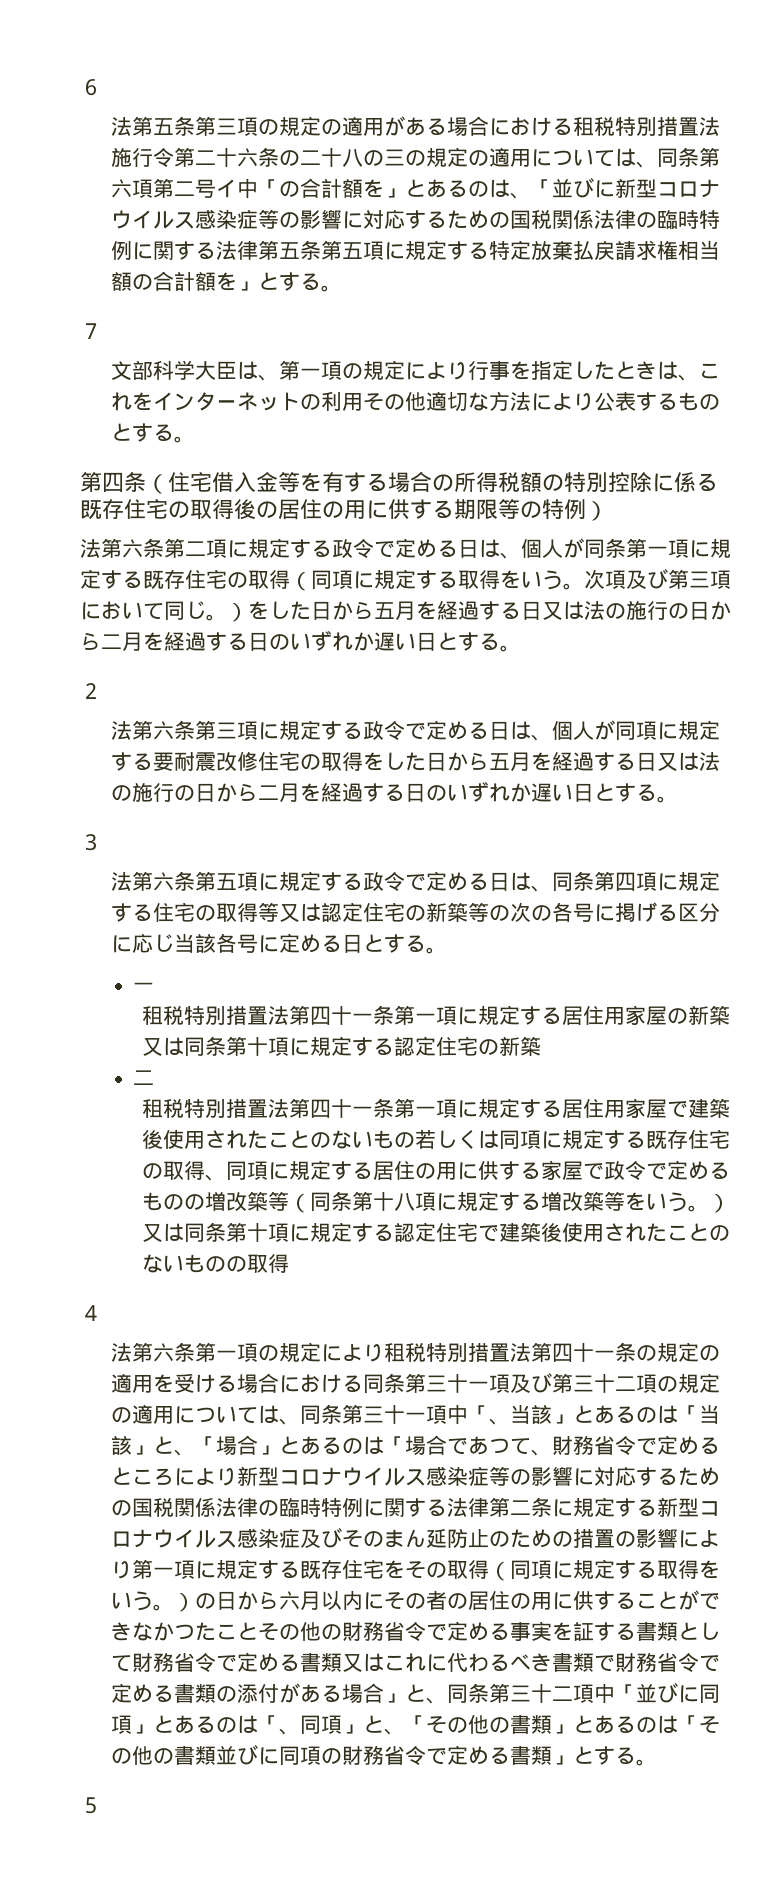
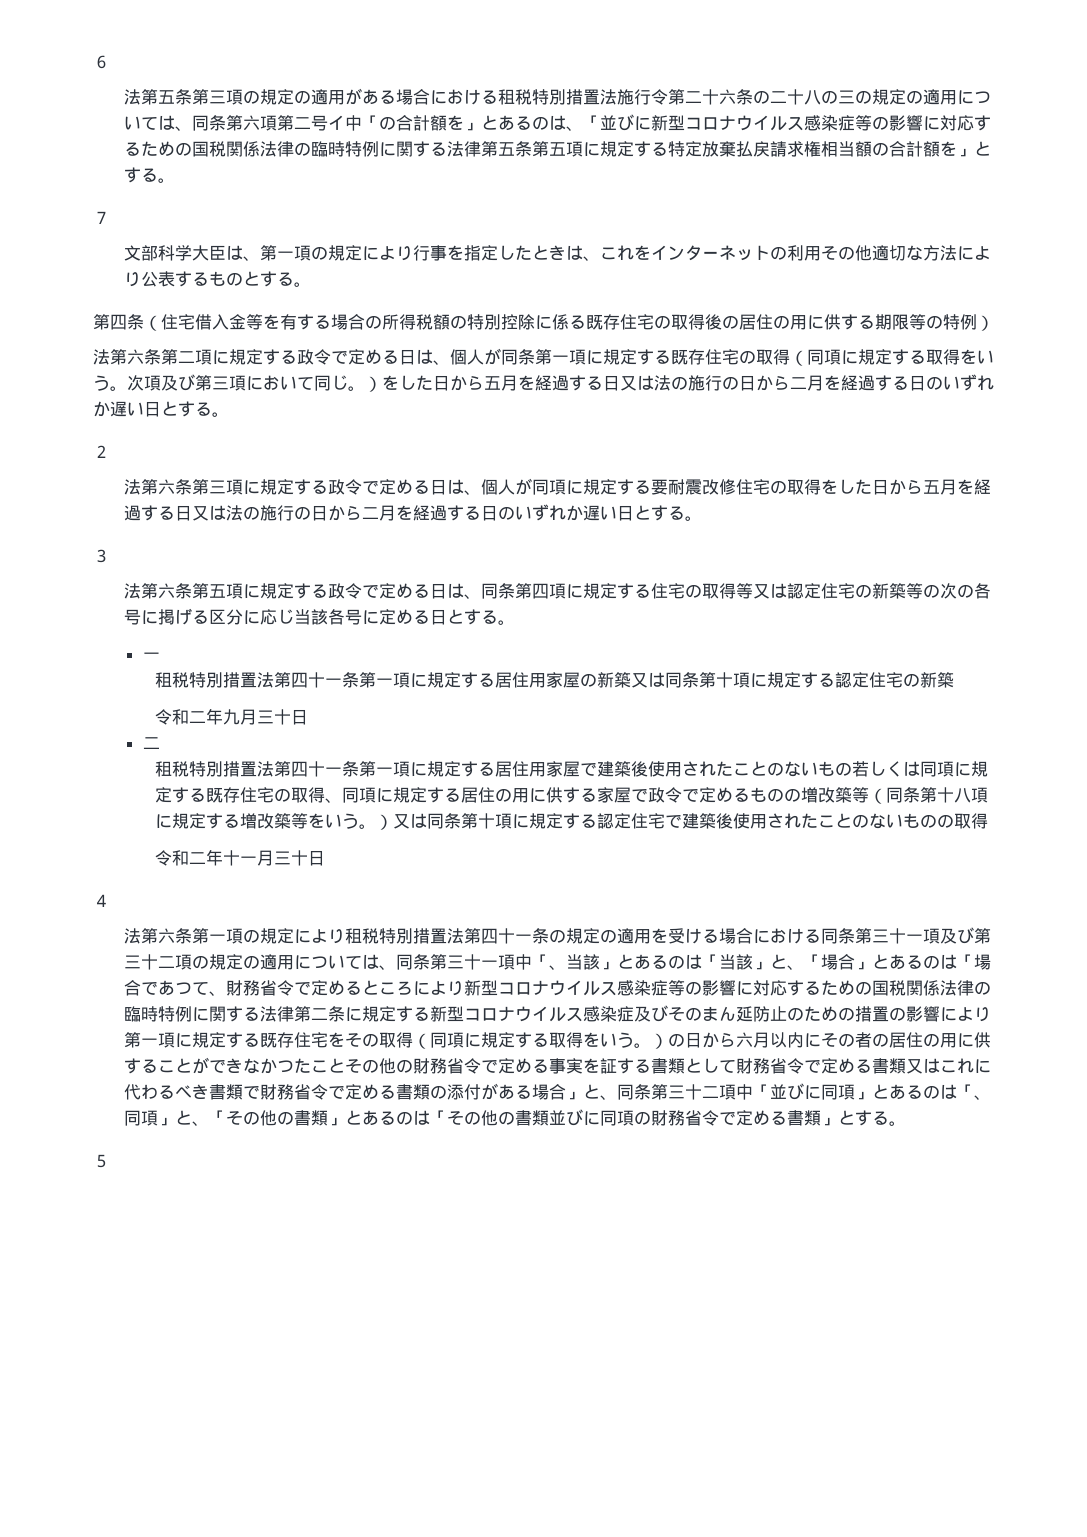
+ 令和二年九月三十日
+ 令和二年十一月三十日

